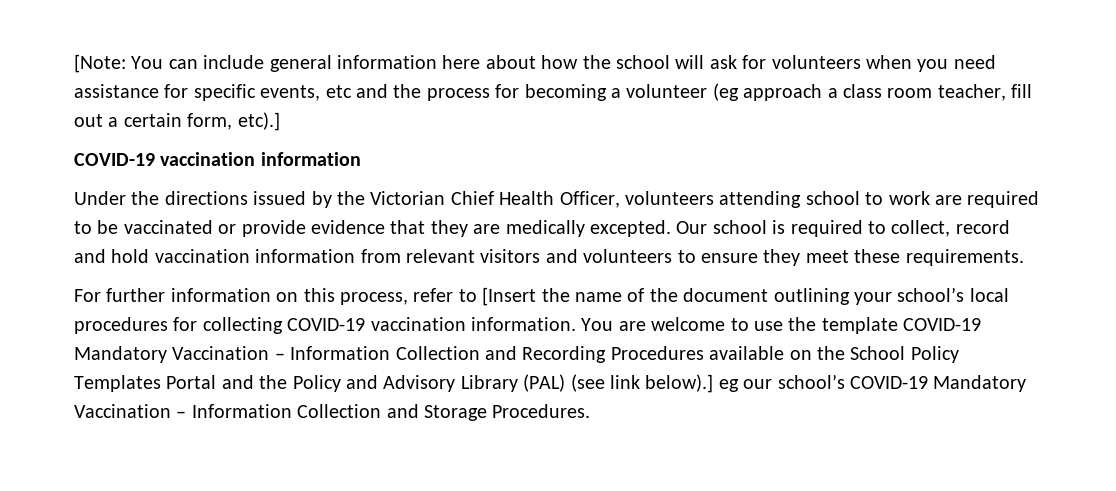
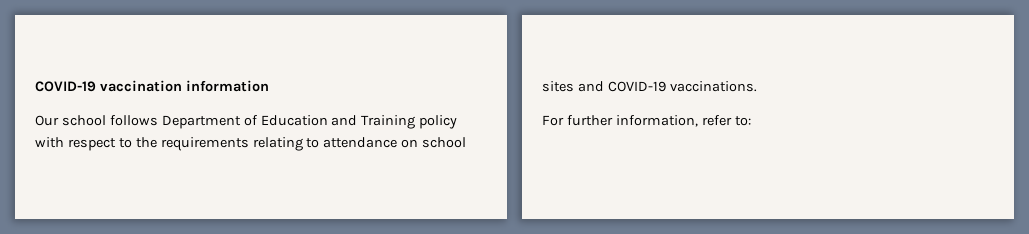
- [Note: You can include general information here about how the school will ask for volunteers when you need assistance for specific events, etc and the process for becoming a volunteer (eg approach a class room teacher, fill out a certain form, etc).]
  COVID-19 vaccination information
- Under the directions issued by the Victorian Chief Health Officer, volunteers attending school to work are required to be vaccinated or provide evidence that they are medically excepted. Our school is required to collect, record and hold vaccination information from relevant visitors and volunteers to ensure they meet these requirements.
- For further information on this process, refer to [Insert the name of the document outlining your school’s local procedures for collecting COVID-19 vaccination information. You are welcome to use the template COVID-19 Mandatory Vaccination – Information Collection and Recording Procedures available on the School Policy Templates Portal and the Policy and Advisory Library (PAL) (see link below).] eg our school’s COVID-19 Mandatory Vaccination – Information Collection and Storage Procedures.
+ Our school follows Department of Education and Training policy with respect to the requirements relating to attendance on school sites and COVID-19 vaccinations.
+ For further information, refer to:

